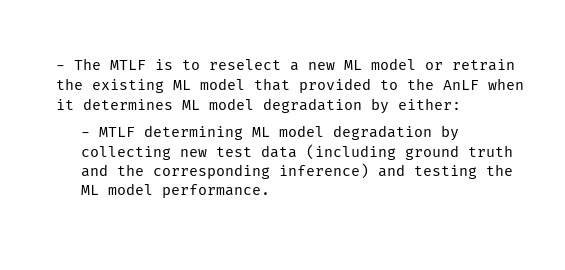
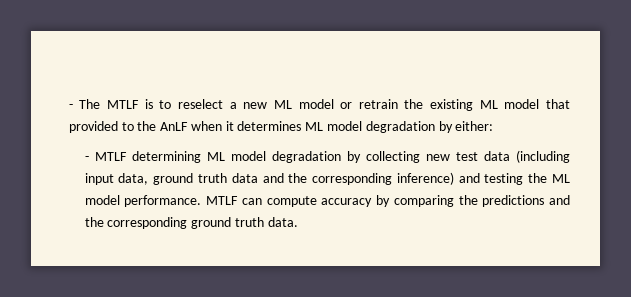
- - MTLF determining ML model degradation by collecting new test data (including ground truth and the corresponding inference) and testing the ML model performance.
+ - MTLF determining ML model degradation by collecting new test data (including input data, ground truth data and the corresponding inference) and testing the ML model performance.
+ MTLF can compute accuracy by comparing the predictions and the corresponding ground truth data.

